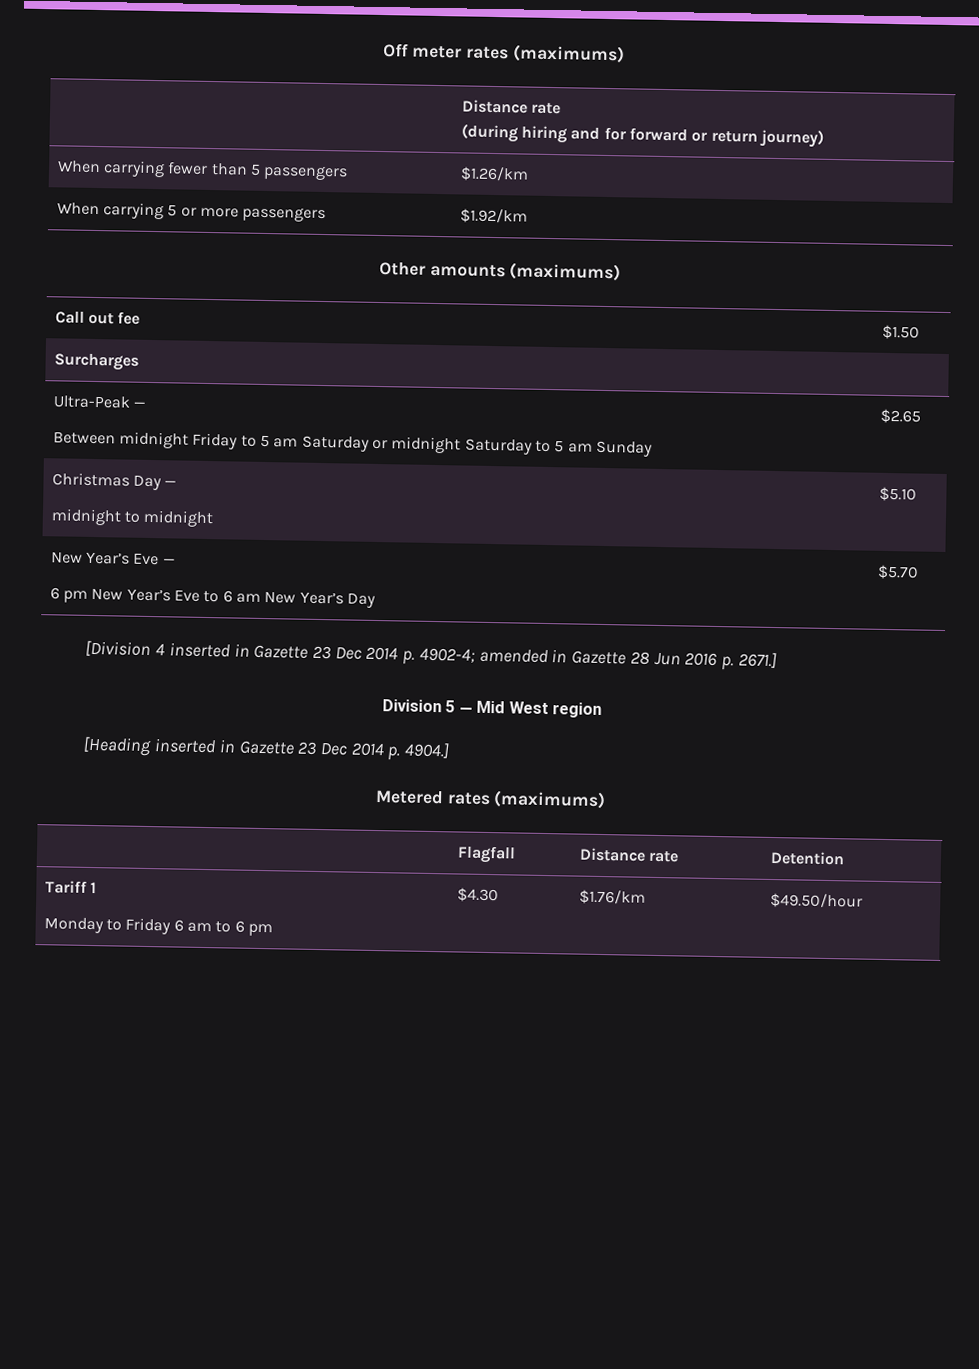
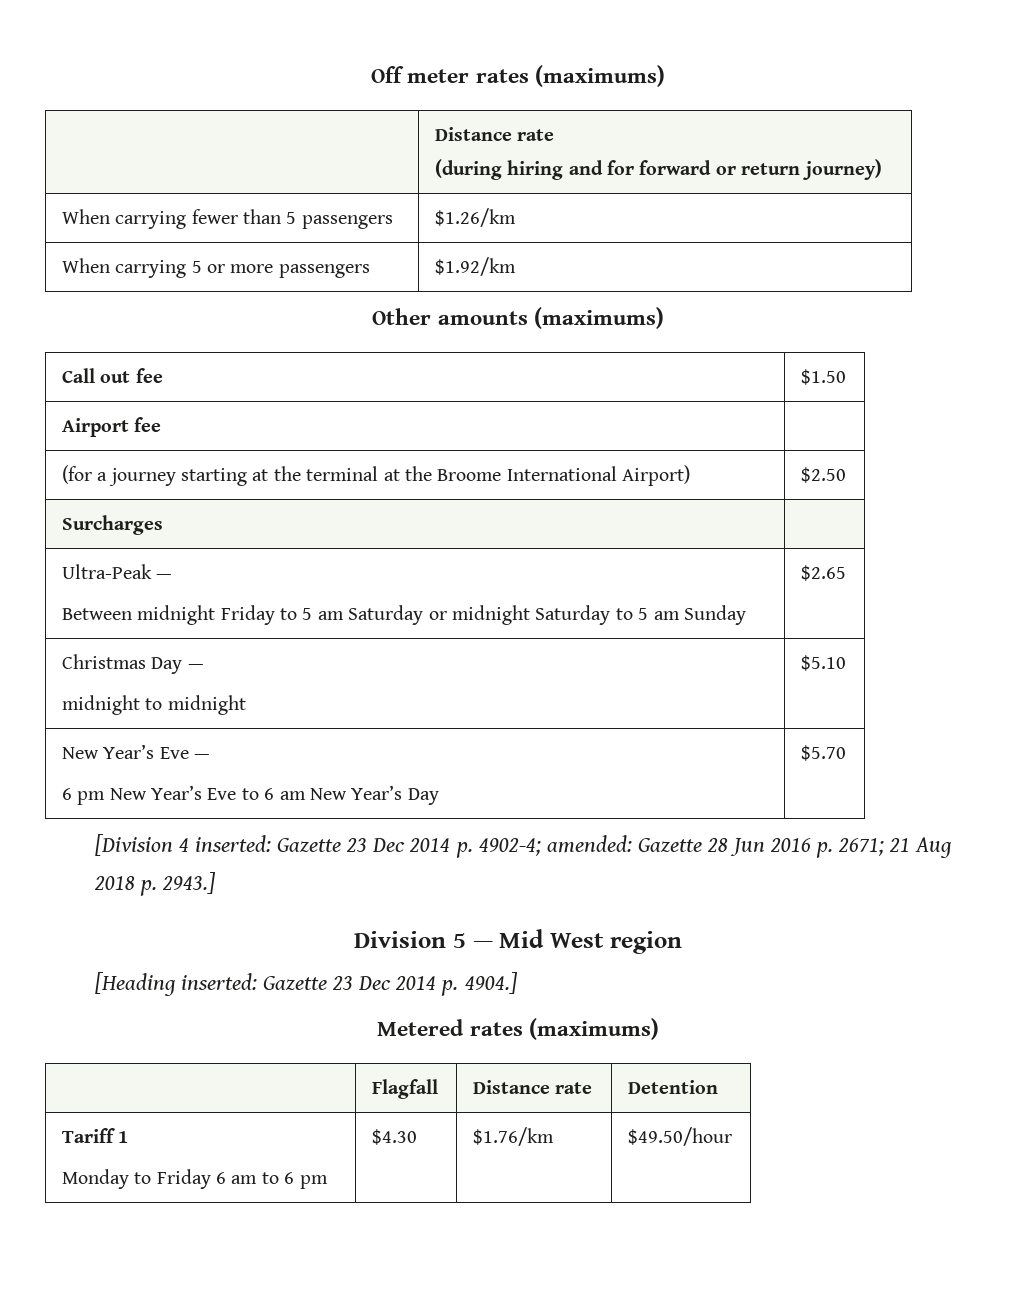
+ Airport fee |
+ (for a journey starting at the terminal at the Broome International Airport) | $2.50
- [Division 4 inserted in Gazette 23 Dec 2014 p. 4902-4; amended in Gazette 28 Jun 2016 p. 2671.]
+ [Division 4 inserted: Gazette 23 Dec 2014 p. 4902-4; amended: Gazette 28 Jun 2016 p. 2671; 21 Aug 2018 p. 2943.]
- [Heading inserted in Gazette 23 Dec 2014 p. 4904.]
+ [Heading inserted: Gazette 23 Dec 2014 p. 4904.]

